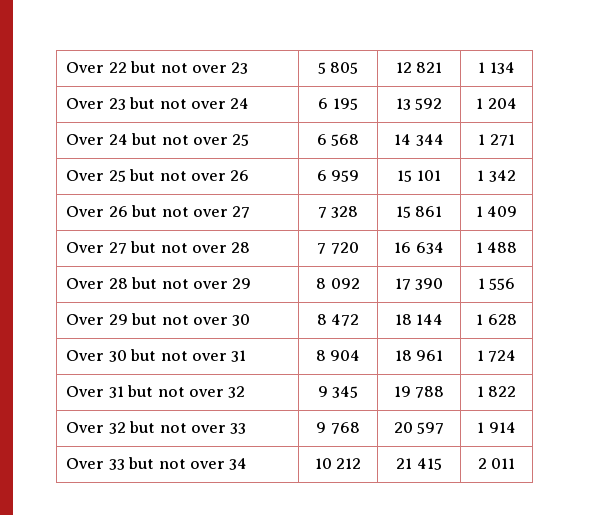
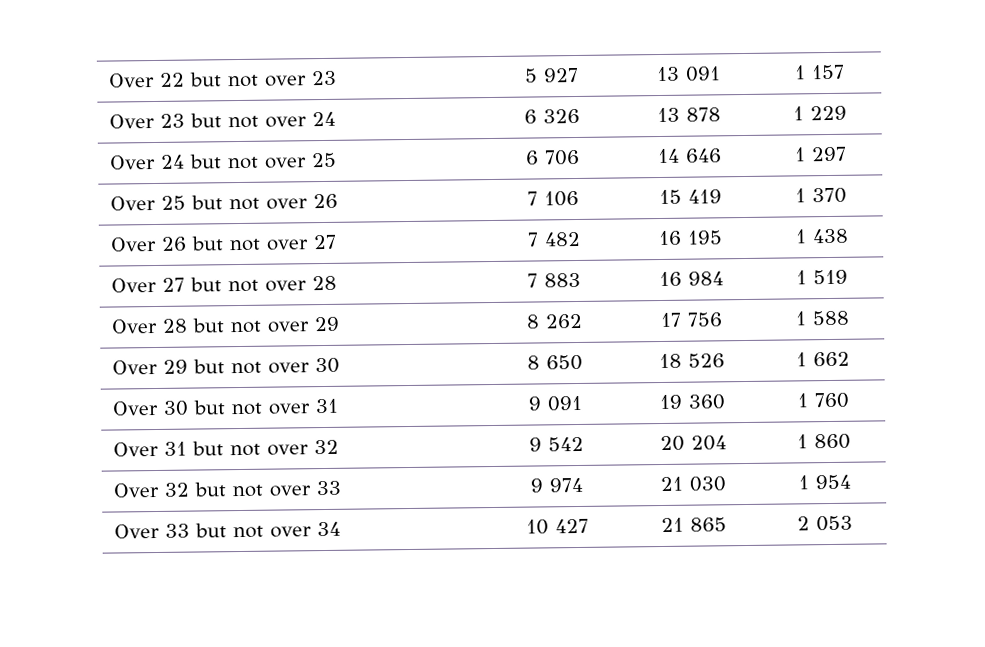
- Over 22 but not over 23 | 5 805 | 12 821 | 1 134
+ Over 22 but not over 23 | 5 927 | 13 091 | 1 157
- Over 23 but not over 24 | 6 195 | 13 592 | 1 204
+ Over 23 but not over 24 | 6 326 | 13 878 | 1 229
- Over 24 but not over 25 | 6 568 | 14 344 | 1 271
+ Over 24 but not over 25 | 6 706 | 14 646 | 1 297
- Over 25 but not over 26 | 6 959 | 15 101 | 1 342
+ Over 25 but not over 26 | 7 106 | 15 419 | 1 370
- Over 26 but not over 27 | 7 328 | 15 861 | 1 409
+ Over 26 but not over 27 | 7 482 | 16 195 | 1 438
- Over 27 but not over 28 | 7 720 | 16 634 | 1 488
+ Over 27 but not over 28 | 7 883 | 16 984 | 1 519
- Over 28 but not over 29 | 8 092 | 17 390 | 1 556
+ Over 28 but not over 29 | 8 262 | 17 756 | 1 588
- Over 29 but not over 30 | 8 472 | 18 144 | 1 628
+ Over 29 but not over 30 | 8 650 | 18 526 | 1 662
- Over 30 but not over 31 | 8 904 | 18 961 | 1 724
+ Over 30 but not over 31 | 9 091 | 19 360 | 1 760
- Over 31 but not over 32 | 9 345 | 19 788 | 1 822
+ Over 31 but not over 32 | 9 542 | 20 204 | 1 860
- Over 32 but not over 33 | 9 768 | 20 597 | 1 914
+ Over 32 but not over 33 | 9 974 | 21 030 | 1 954
- Over 33 but not over 34 | 10 212 | 21 415 | 2 011
+ Over 33 but not over 34 | 10 427 | 21 865 | 2 053

